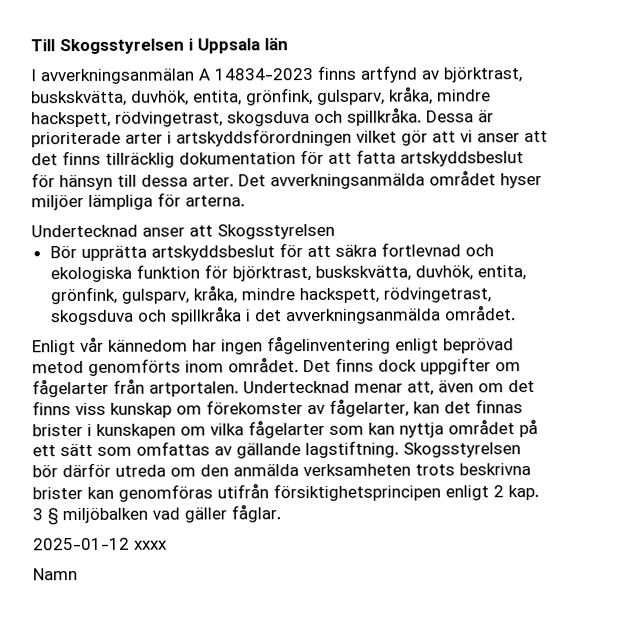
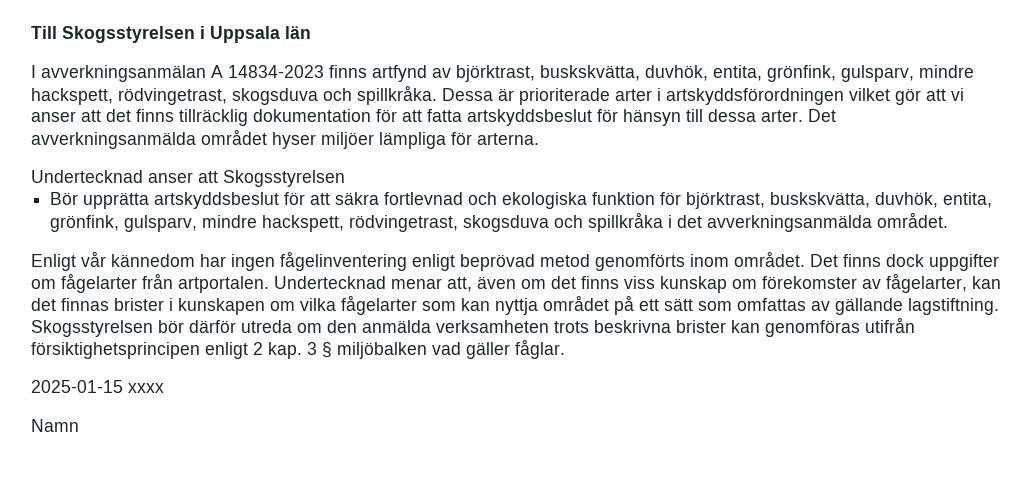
- I avverkningsanmälan A 14834-2023 finns artfynd av björktrast, buskskvätta, duvhök, entita, grönfink, gulsparv, kråka, mindre hackspett, rödvingetrast, skogsduva och spillkråka.
+ I avverkningsanmälan A 14834-2023 finns artfynd av björktrast, buskskvätta, duvhök, entita, grönfink, gulsparv, mindre hackspett, rödvingetrast, skogsduva och spillkråka.
- Bör upprätta artskyddsbeslut för att säkra fortlevnad och ekologiska funktion för björktrast, buskskvätta, duvhök, entita, grönfink, gulsparv, kråka, mindre hackspett, rödvingetrast, skogsduva och spillkråka i det avverkningsanmälda området.
+ Bör upprätta artskyddsbeslut för att säkra fortlevnad och ekologiska funktion för björktrast, buskskvätta, duvhök, entita, grönfink, gulsparv, mindre hackspett, rödvingetrast, skogsduva och spillkråka i det avverkningsanmälda området.
- 2025-01-12 xxxx
+ 2025-01-15 xxxx

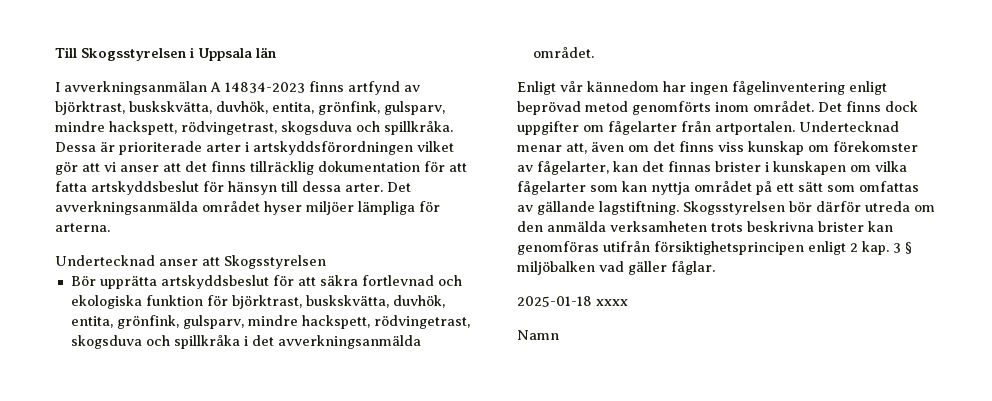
- 2025-01-15 xxxx
+ 2025-01-18 xxxx

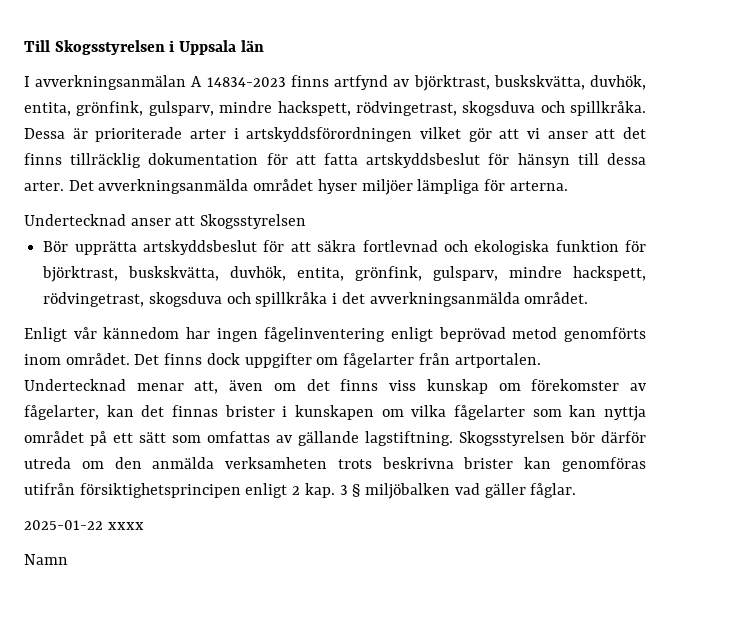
- 2025-01-18 xxxx
+ 2025-01-22 xxxx

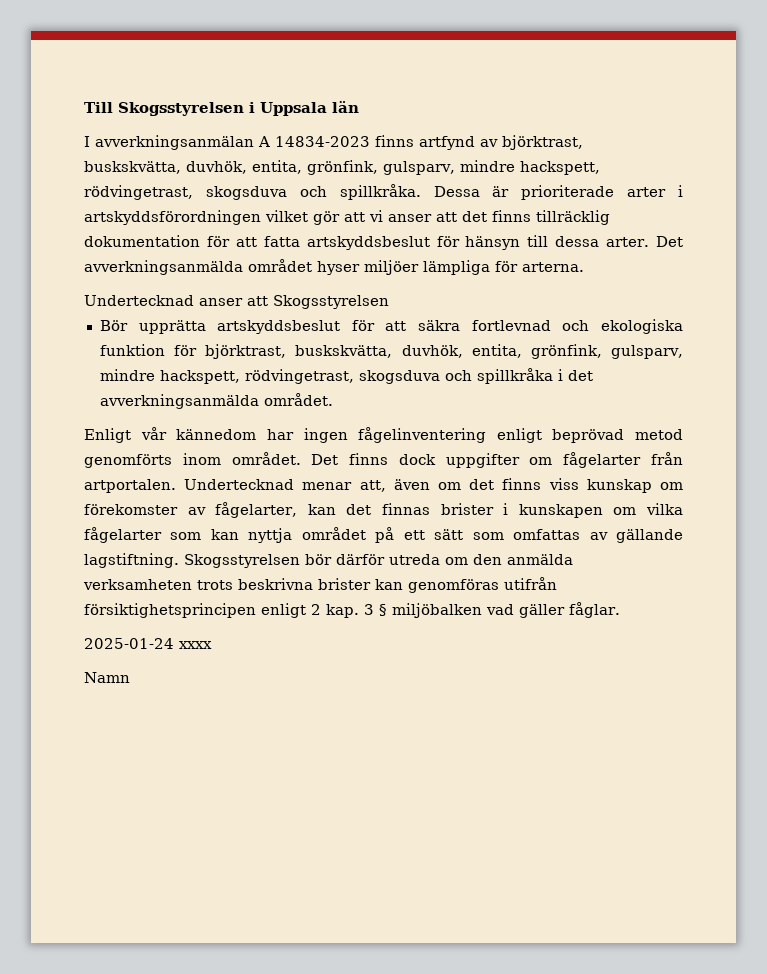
- 2025-01-22 xxxx
+ 2025-01-24 xxxx

